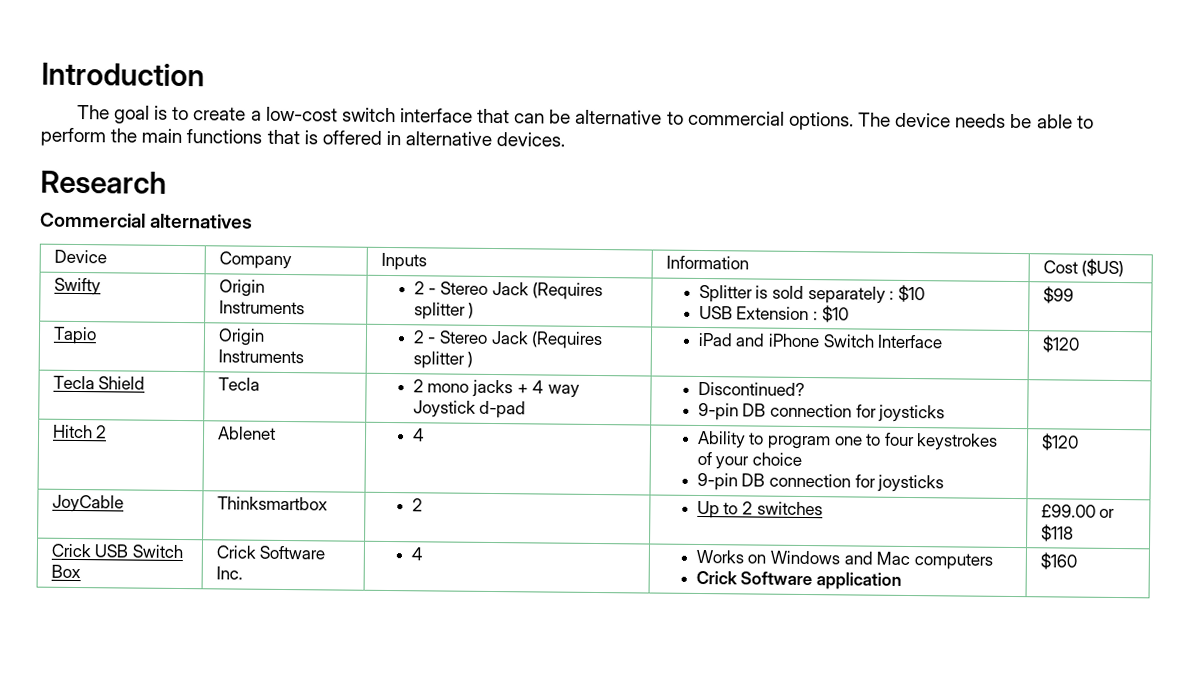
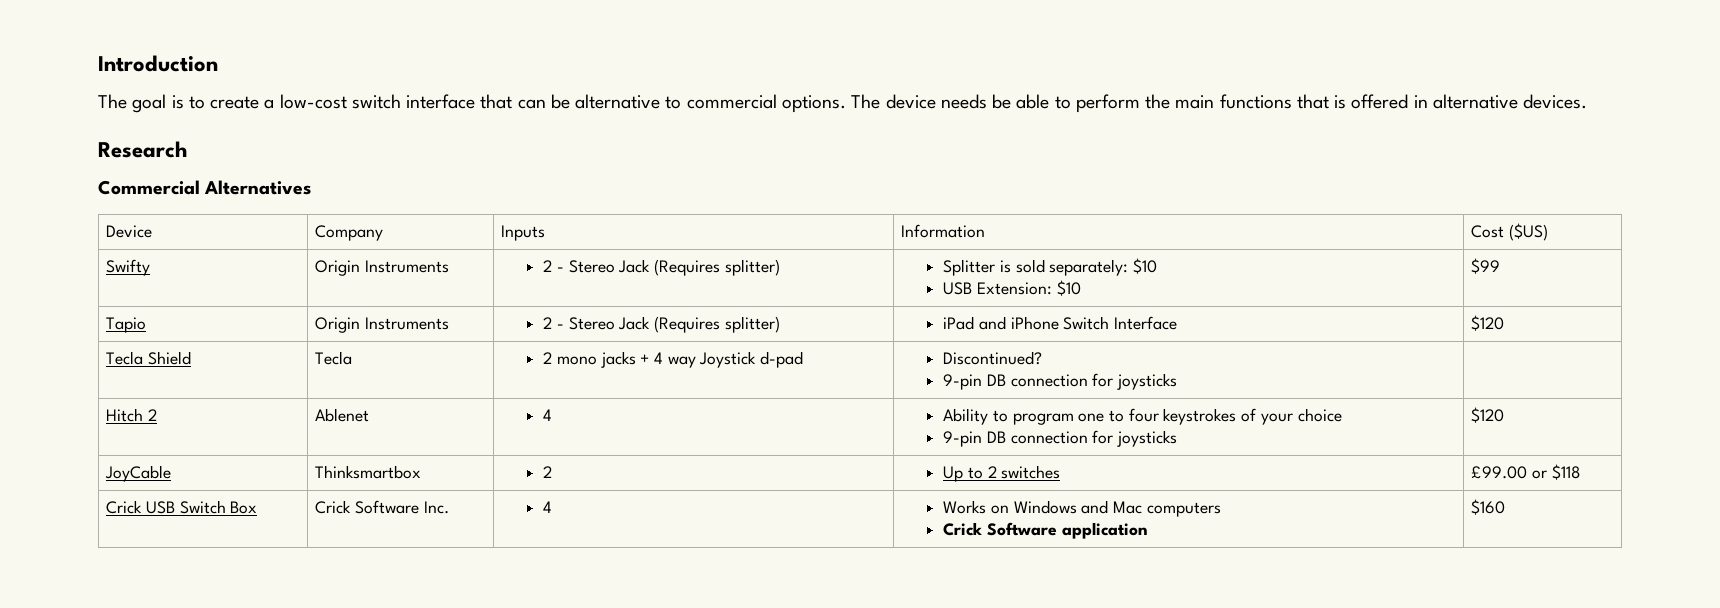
- Commercial alternatives
+ Commercial Alternatives
- Swifty | Origin Instruments | 2 - Stereo Jack (Requires splitter ) | Splitter is sold separately : $10
- USB Extension : $10 | $99
+ Swifty | Origin Instruments | 2 - Stereo Jack (Requires splitter) | Splitter is sold separately: $10
+ USB Extension: $10 | $99
- Tapio | Origin Instruments | 2 - Stereo Jack (Requires splitter ) | iPad and iPhone Switch Interface | $120
+ Tapio | Origin Instruments | 2 - Stereo Jack (Requires splitter) | iPad and iPhone Switch Interface | $120

